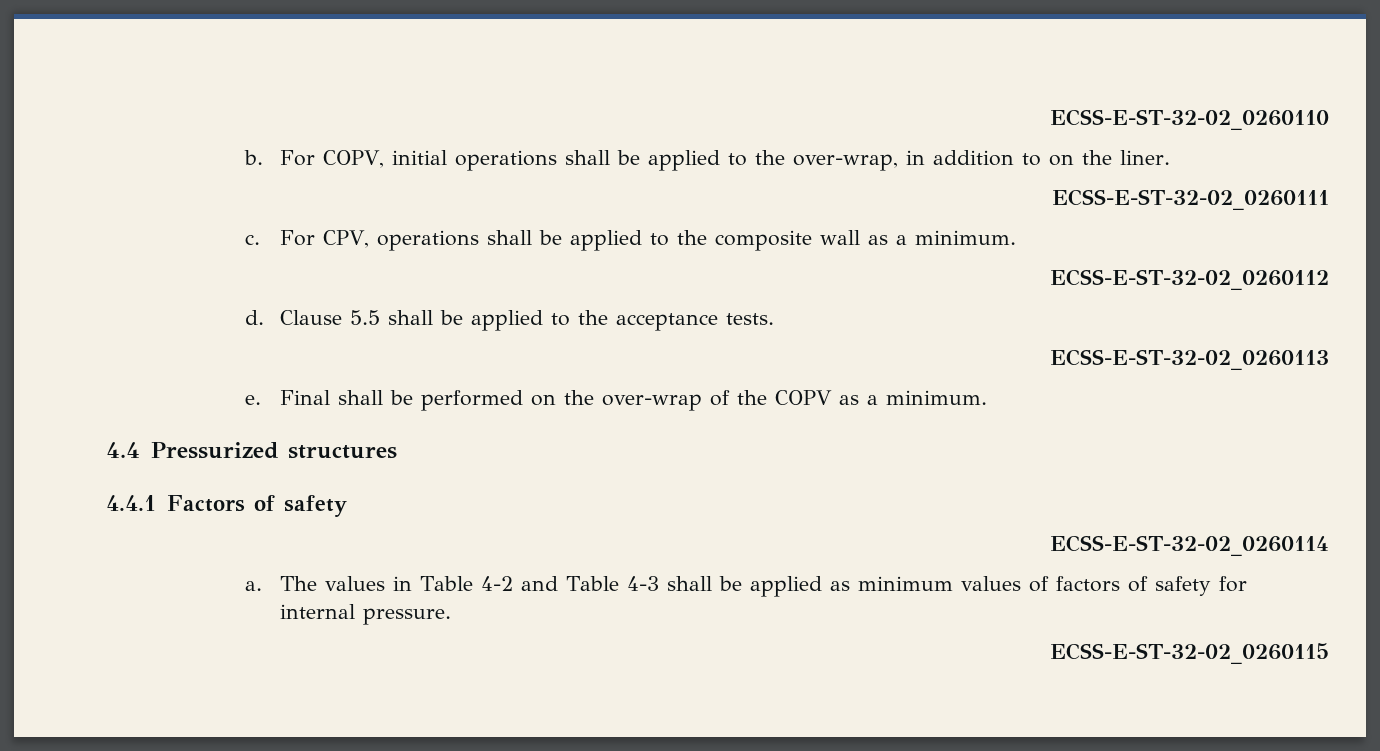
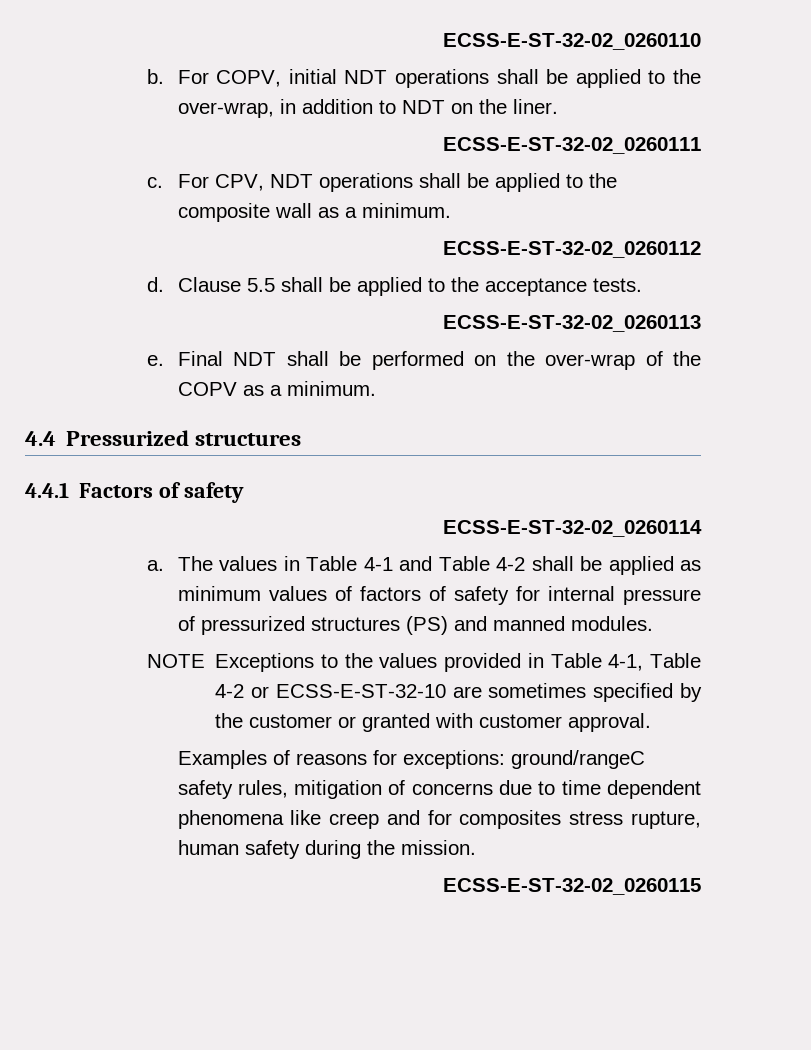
- For COPV, initial operations shall be applied to the over-wrap, in addition to on the liner.
+ For COPV, initial NDT operations shall be applied to the over-wrap, in addition to NDT on the liner.
- For CPV, operations shall be applied to the composite wall as a minimum.
+ For CPV, NDT operations shall be applied to the composite wall as a minimum.
- Final shall be performed on the over-wrap of the COPV as a minimum.
+ Final NDT shall be performed on the over-wrap of the COPV as a minimum.
- The values in Table 4-2 and Table 4-3 shall be applied as minimum values of factors of safety for internal pressure.
+ The values in Table 4-1 and Table 4-2 shall be applied as minimum values of factors of safety for internal pressure of pressurized structures (PS) and manned modules.
+ NOTE Exceptions to the values provided in Table 4-1, Table 4-2 or ECSS-E-ST-32-10 are sometimes specified by the customer or granted with customer approval.
+ Examples of reasons for exceptions: ground/rangeC safety rules, mitigation of concerns due to time dependent phenomena like creep and for composites stress rupture, human safety during the mission.

